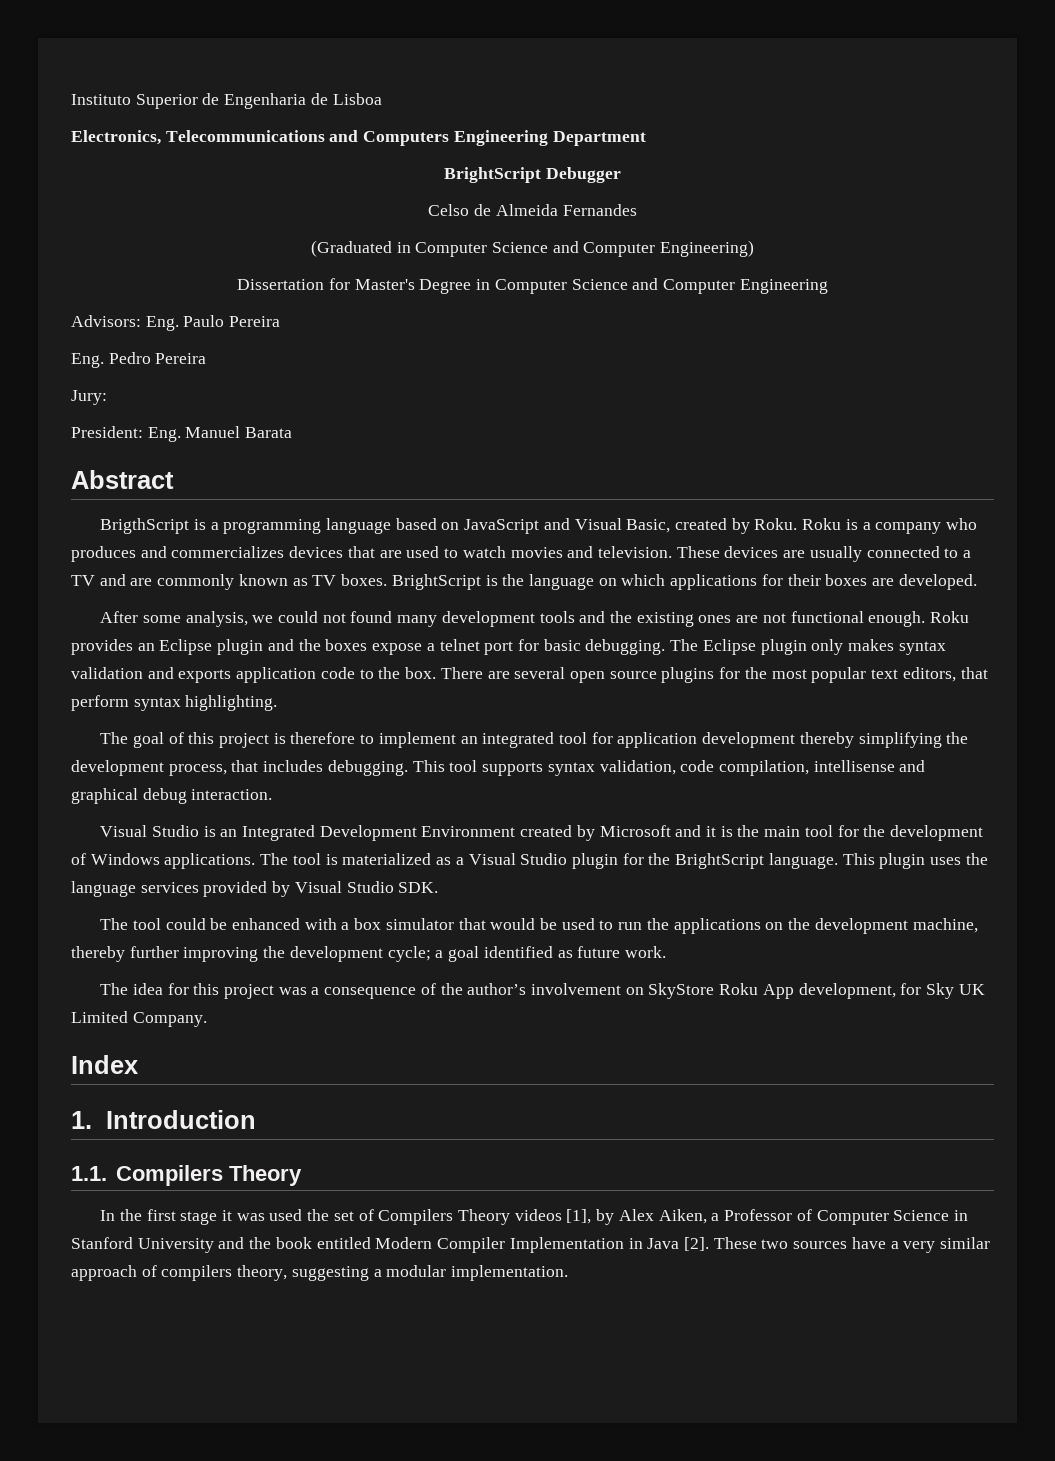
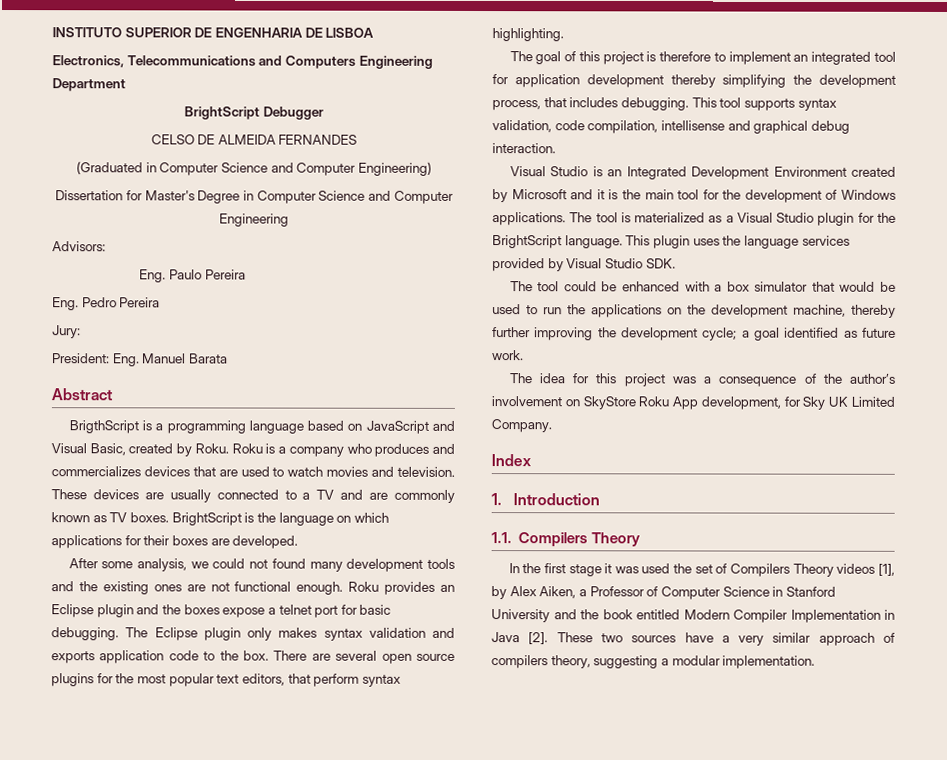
- Instituto Superior de Engenharia de Lisboa
+ INSTITUTO SUPERIOR DE ENGENHARIA DE LISBOA
- Celso de Almeida Fernandes
+ CELSO DE ALMEIDA FERNANDES
- Advisors: Eng. Paulo Pereira
+ Advisors:
+ Eng. Paulo Pereira

